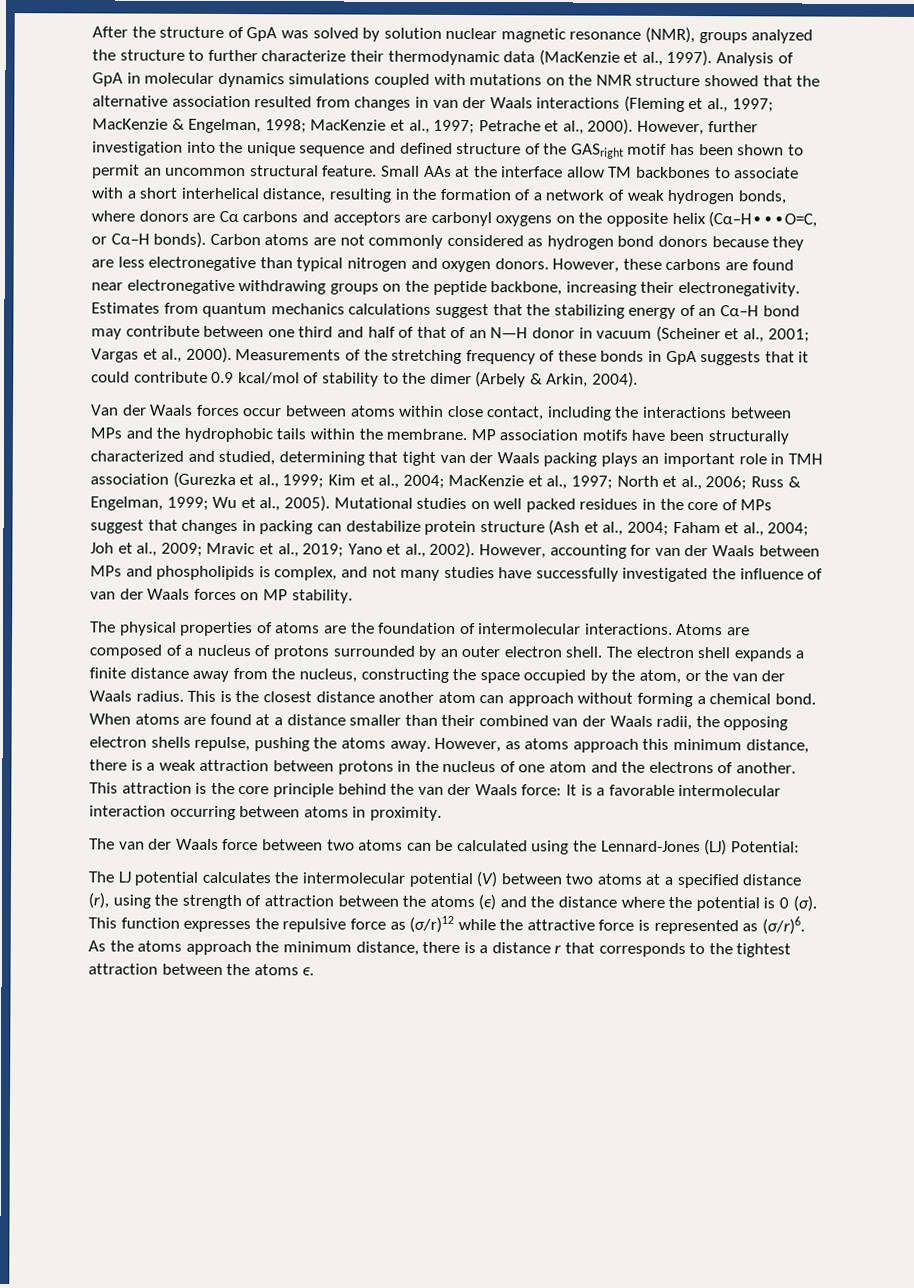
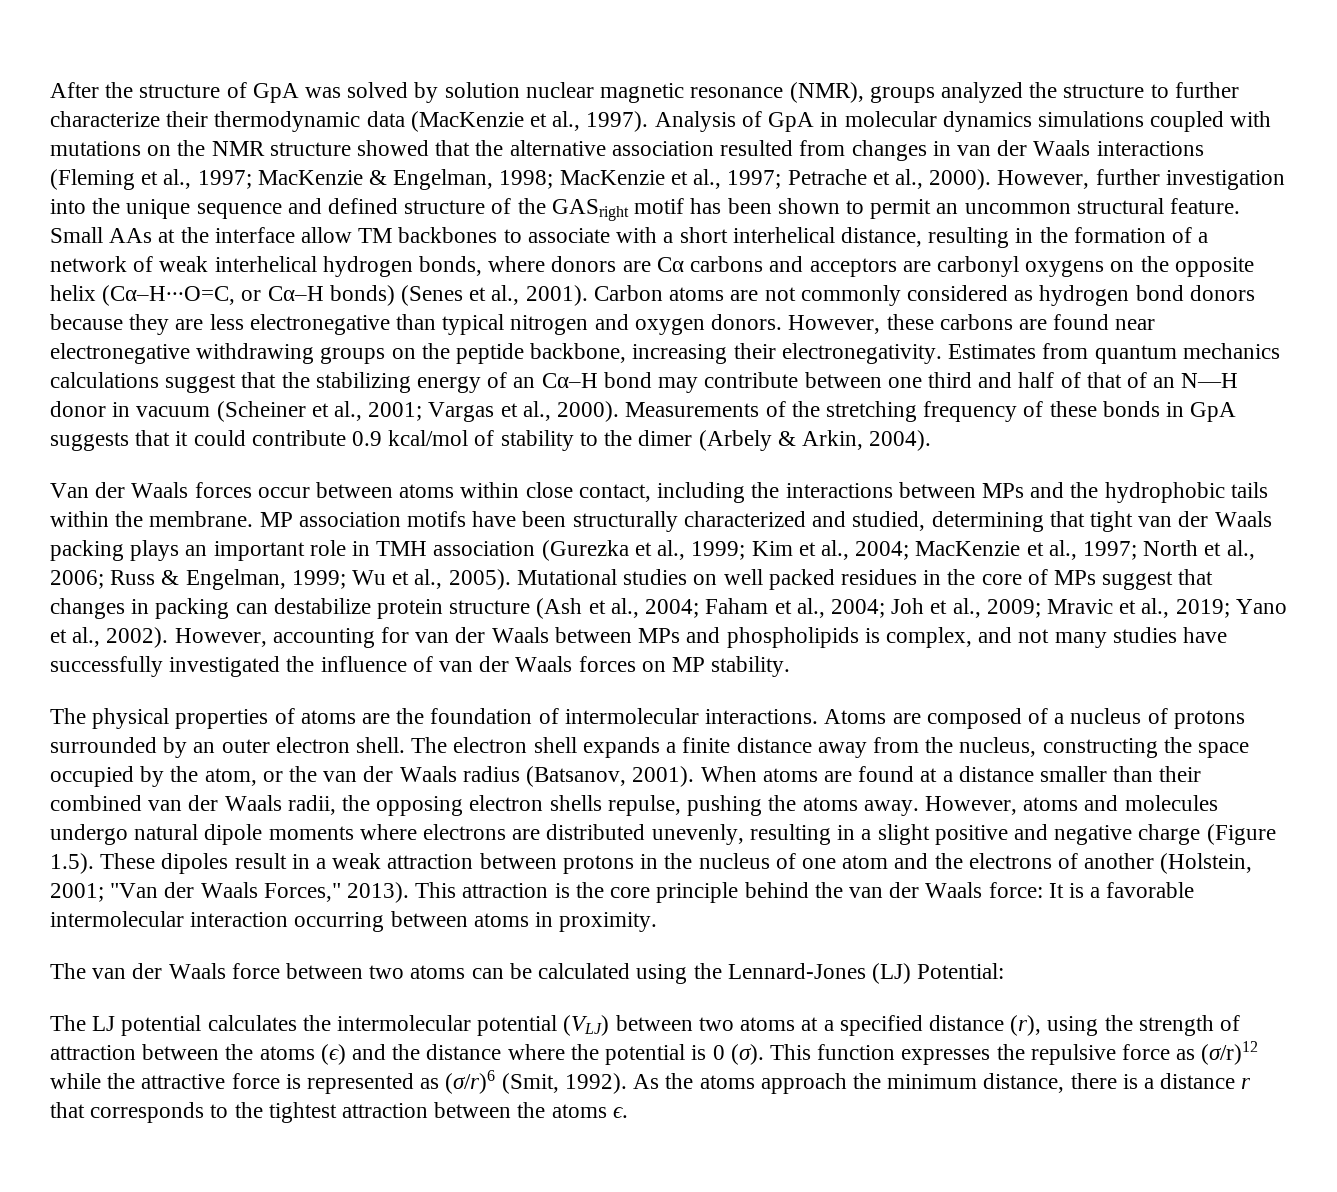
- Small AAs at the interface allow TM backbones to associate with a short interhelical distance, resulting in the formation of a network of weak hydrogen bonds, where donors are Cα carbons and acceptors are carbonyl oxygens on the opposite helix (Cα–H∙∙∙O=C, or Cα–H bonds).
+ Small AAs at the interface allow TM backbones to associate with a short interhelical distance, resulting in the formation of a network of weak interhelical hydrogen bonds, where donors are Cα carbons and acceptors are carbonyl oxygens on the opposite helix (Cα–H∙∙∙O=C, or Cα–H bonds) (Senes et al., 2001).
- The electron shell expands a finite distance away from the nucleus, constructing the space occupied by the atom, or the van der Waals radius. This is the closest distance another atom can approach without forming a chemical bond.
+ The electron shell expands a finite distance away from the nucleus, constructing the space occupied by the atom, or the van der Waals radius (Batsanov, 2001).
- However, as atoms approach this minimum distance, there is a weak attraction between protons in the nucleus of one atom and the electrons of another.
+ However, atoms and molecules undergo natural dipole moments where electrons are distributed unevenly, resulting in a slight positive and negative charge (Figure 1.5). These dipoles result in a weak attraction between protons in the nucleus of one atom and the electrons of another (Holstein, 2001; "Van der Waals Forces," 2013).
- The LJ potential calculates the intermolecular potential (V) between two atoms at a specified distance (r), using the strength of attraction between the atoms (ϵ) and the distance where the potential is 0 (σ).
+ The LJ potential calculates the intermolecular potential (VLJ) between two atoms at a specified distance (r), using the strength of attraction between the atoms (ϵ) and the distance where the potential is 0 (σ).
- This function expresses the repulsive force as (σ/r)12 while the attractive force is represented as (σ/r)6.
+ This function expresses the repulsive force as (σ/r)12 while the attractive force is represented as (σ/r)6 (Smit, 1992).

